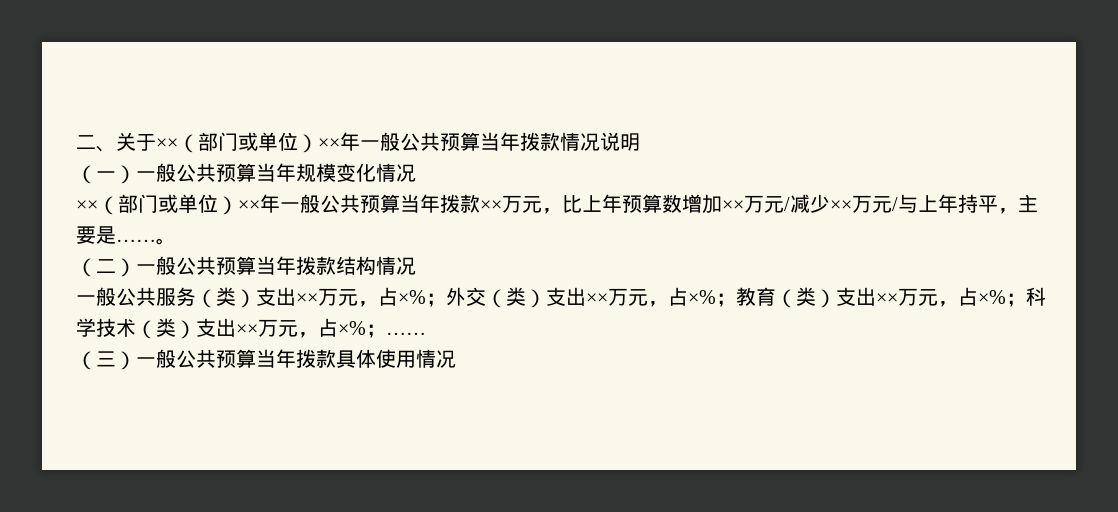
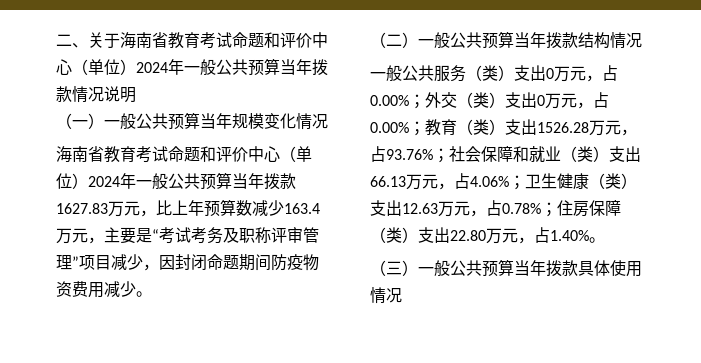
- 二、关于××（部门或单位）××年一般公共预算当年拨款情况说明
+ 二、关于海南省教育考试命题和评价中心（单位）2024年一般公共预算当年拨款情况说明
- ××（部门或单位）××年一般公共预算当年拨款××万元，比上年预算数增加××万元/减少××万元/与上年持平，主要是……。
+ 海南省教育考试命题和评价中心（单位）2024年一般公共预算当年拨款1627.83万元，比上年预算数减少163.4万元，主要是“考试考务及职称评审管理”项目减少，因封闭命题期间防疫物资费用减少。
- 一般公共服务（类）支出××万元，占×%；外交（类）支出××万元，占×%；教育（类）支出××万元，占×%；科学技术（类）支出××万元，占×%；……
+ 一般公共服务（类）支出0万元，占0.00%；外交（类）支出0万元，占0.00%；教育（类）支出1526.28万元，占93.76%；社会保障和就业（类）支出66.13万元，占4.06%；卫生健康（类）支出12.63万元，占0.78%；住房保障（类）支出22.80万元，占1.40%。

